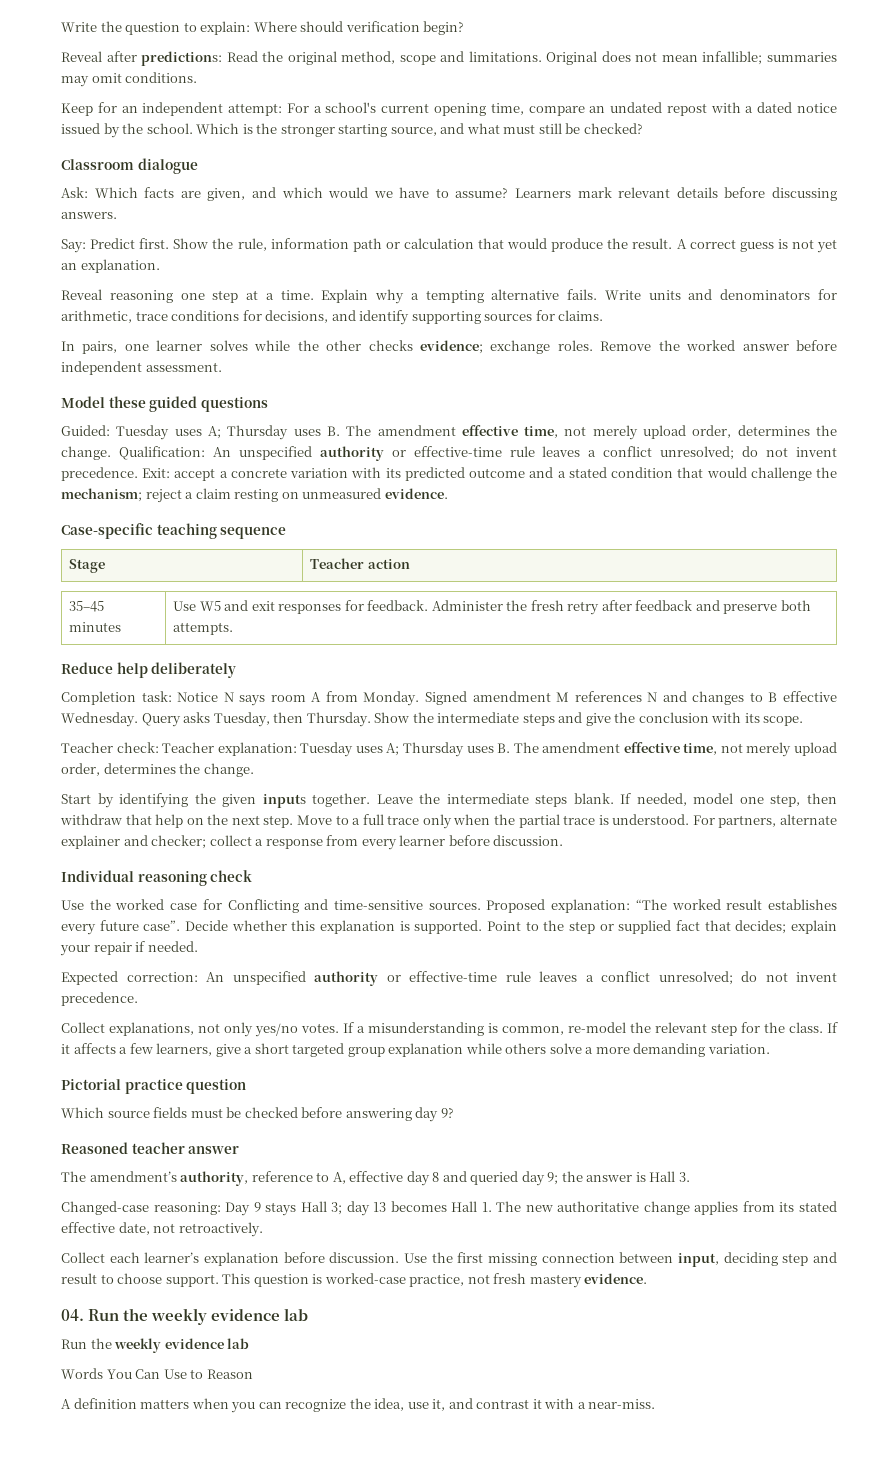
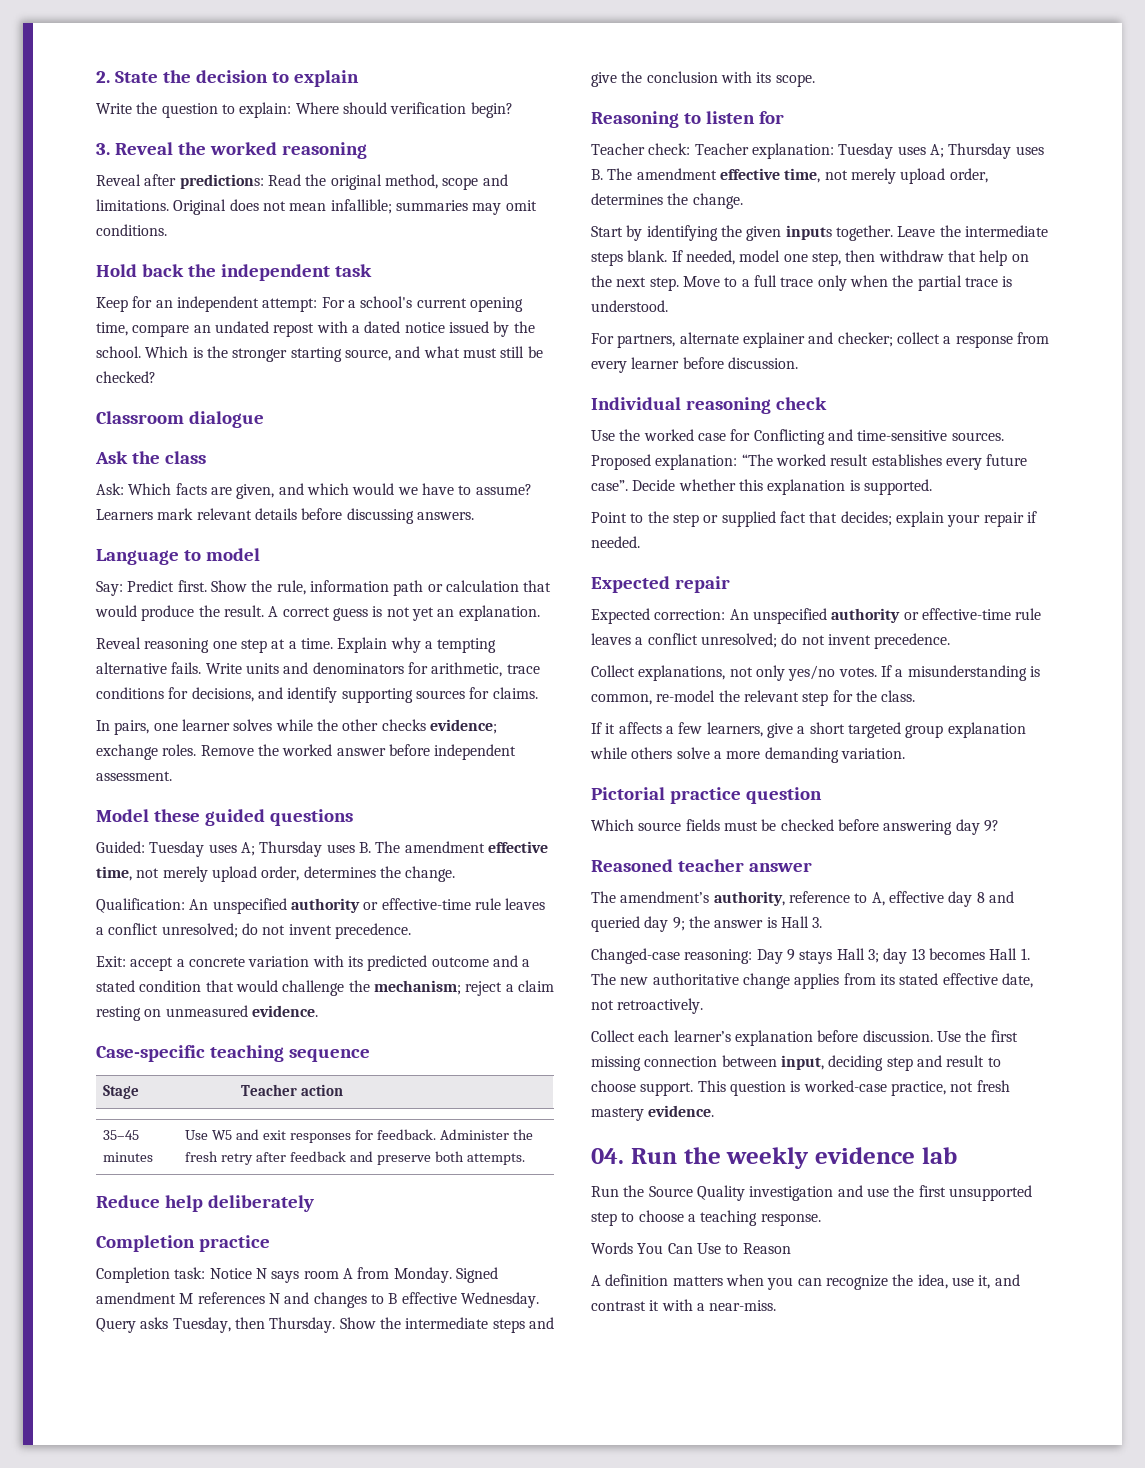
+ 2. State the decision to explain
+ 3. Reveal the worked reasoning
+ Hold back the independent task
+ Ask the class
+ Language to model
- Guided: Tuesday uses A; Thursday uses B. The amendment effective time, not merely upload order, determines the change. Qualification: An unspecified authority or effective-time rule leaves a conflict unresolved; do not invent precedence. Exit: accept a concrete variation with its predicted outcome and a stated condition that would challenge the mechanism; reject a claim resting on unmeasured evidence.
+ Guided: Tuesday uses A; Thursday uses B. The amendment effective time, not merely upload order, determines the change.
+ Qualification: An unspecified authority or effective-time rule leaves a conflict unresolved; do not invent precedence.
+ Exit: accept a concrete variation with its predicted outcome and a stated condition that would challenge the mechanism; reject a claim resting on unmeasured evidence.
+ Completion practice
+ Reasoning to listen for
- Move to a full trace only when the partial trace is understood. For partners, alternate explainer and checker; collect a response from every learner before discussion.
+ Move to a full trace only when the partial trace is understood.
+ For partners, alternate explainer and checker; collect a response from every learner before discussion.
- Decide whether this explanation is supported. Point to the step or supplied fact that decides; explain your repair if needed.
+ Decide whether this explanation is supported.
+ Point to the step or supplied fact that decides; explain your repair if needed.
+ Expected repair
- If a misunderstanding is common, re-model the relevant step for the class. If it affects a few learners, give a short targeted group explanation while others solve a more demanding variation.
+ If a misunderstanding is common, re-model the relevant step for the class.
+ If it affects a few learners, give a short targeted group explanation while others solve a more demanding variation.
  04. Run the weekly evidence lab
- Run the weekly evidence lab
+ Run the Source Quality investigation and use the first unsupported step to choose a teaching response.

